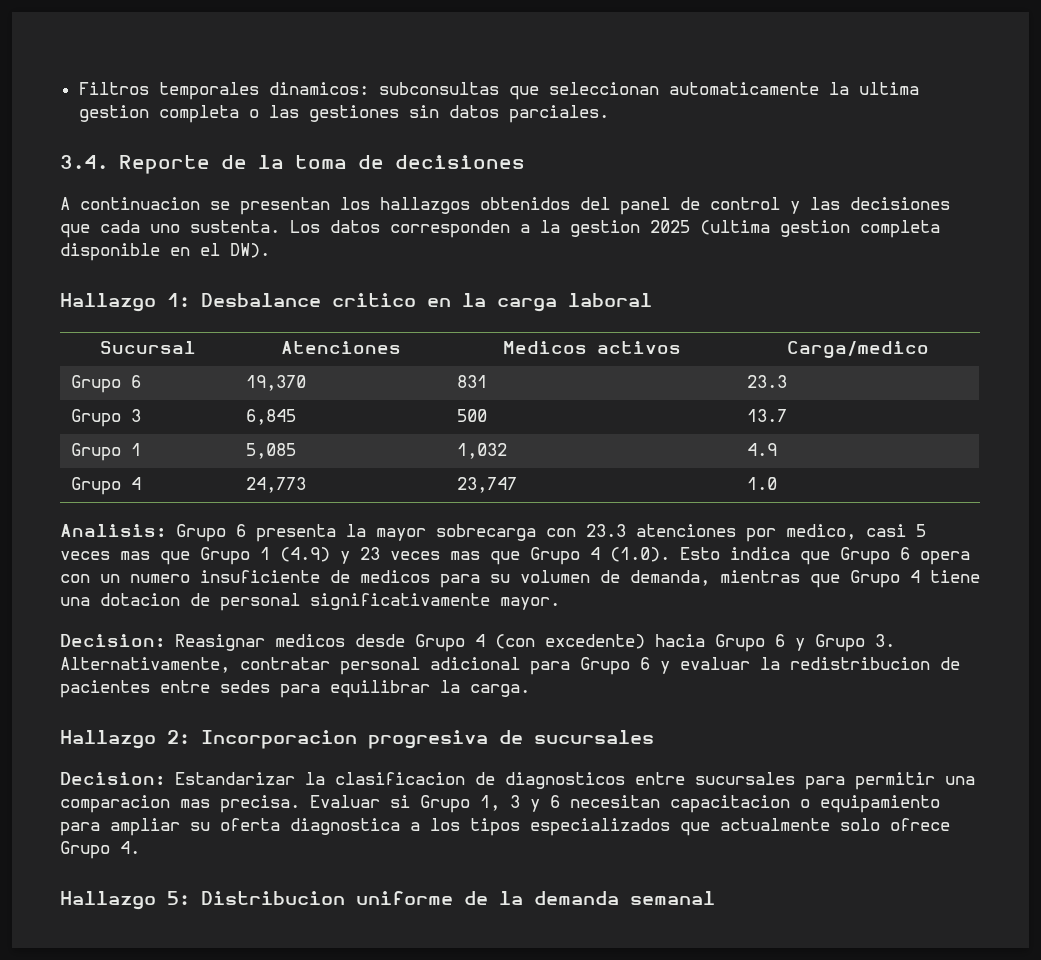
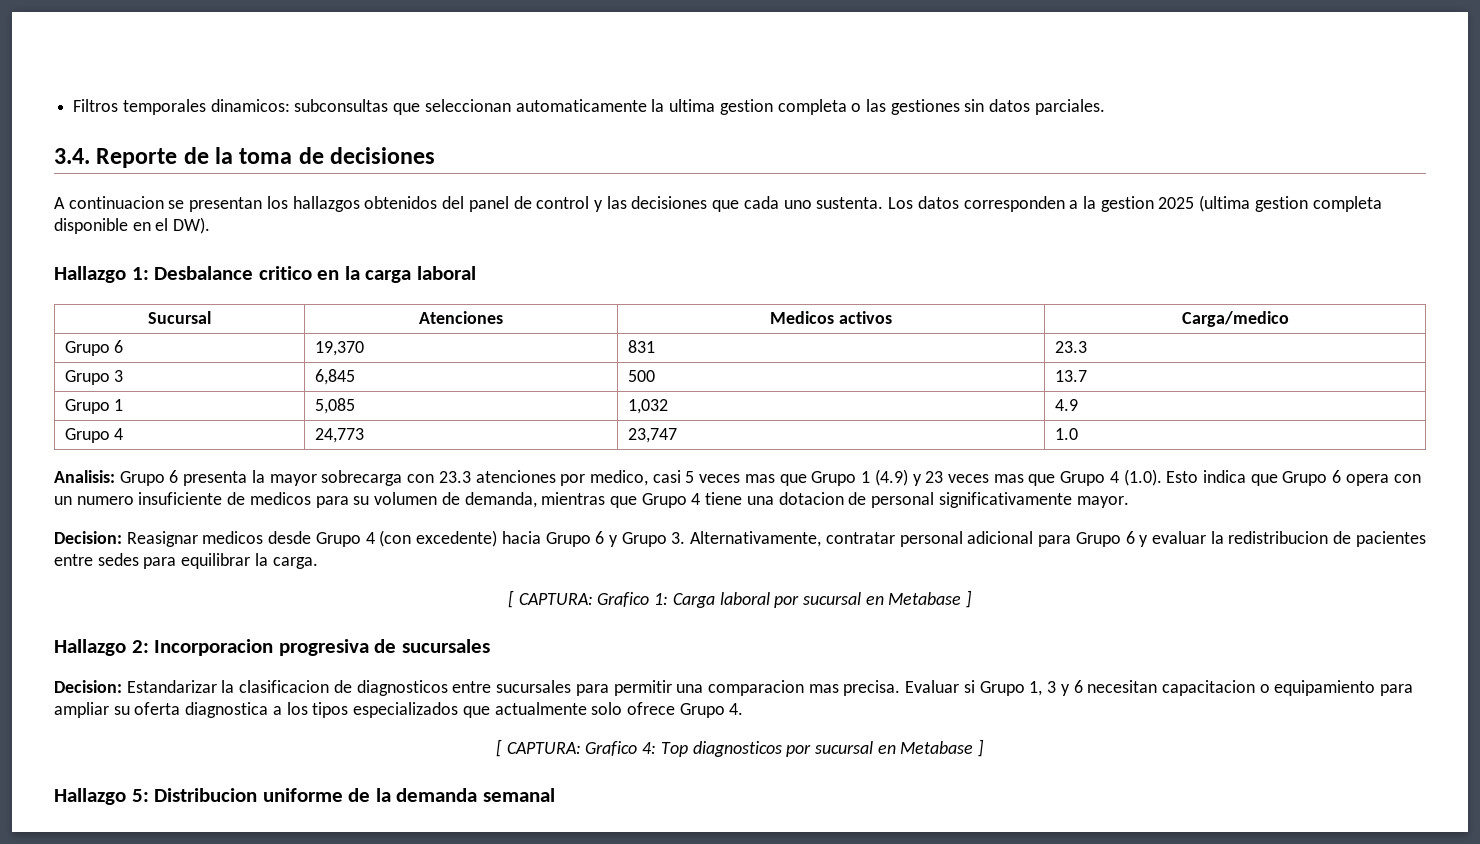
+ [ CAPTURA: Grafico 1: Carga laboral por sucursal en Metabase ]
+ [ CAPTURA: Grafico 4: Top diagnosticos por sucursal en Metabase ]

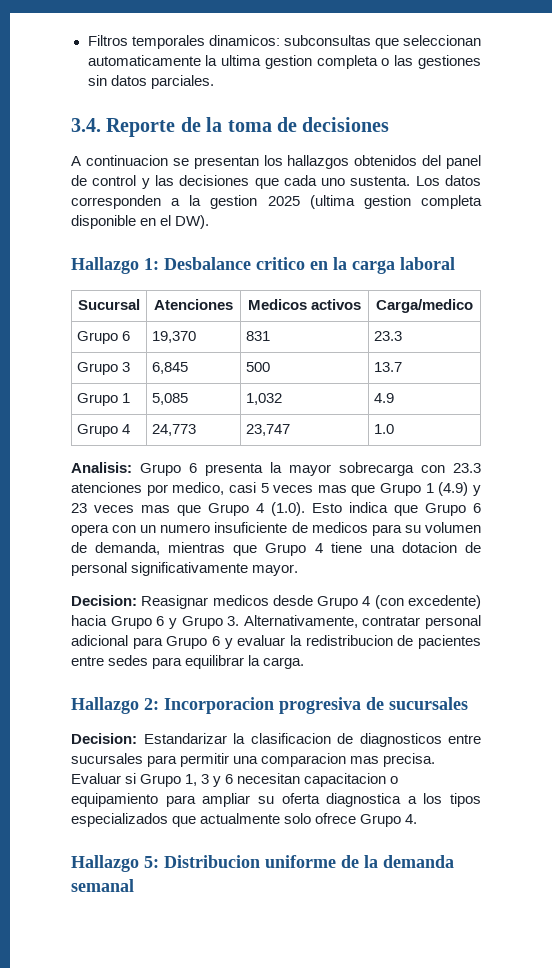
- [ CAPTURA: Grafico 1: Carga laboral por sucursal en Metabase ]
- [ CAPTURA: Grafico 4: Top diagnosticos por sucursal en Metabase ]

